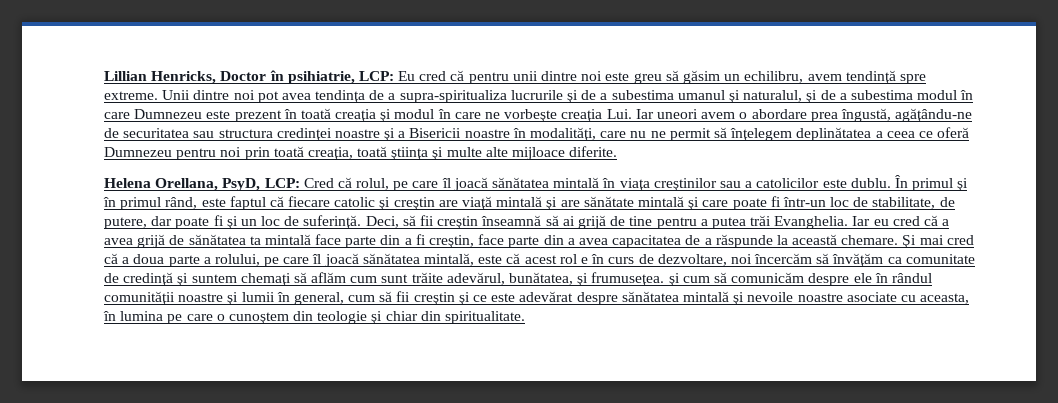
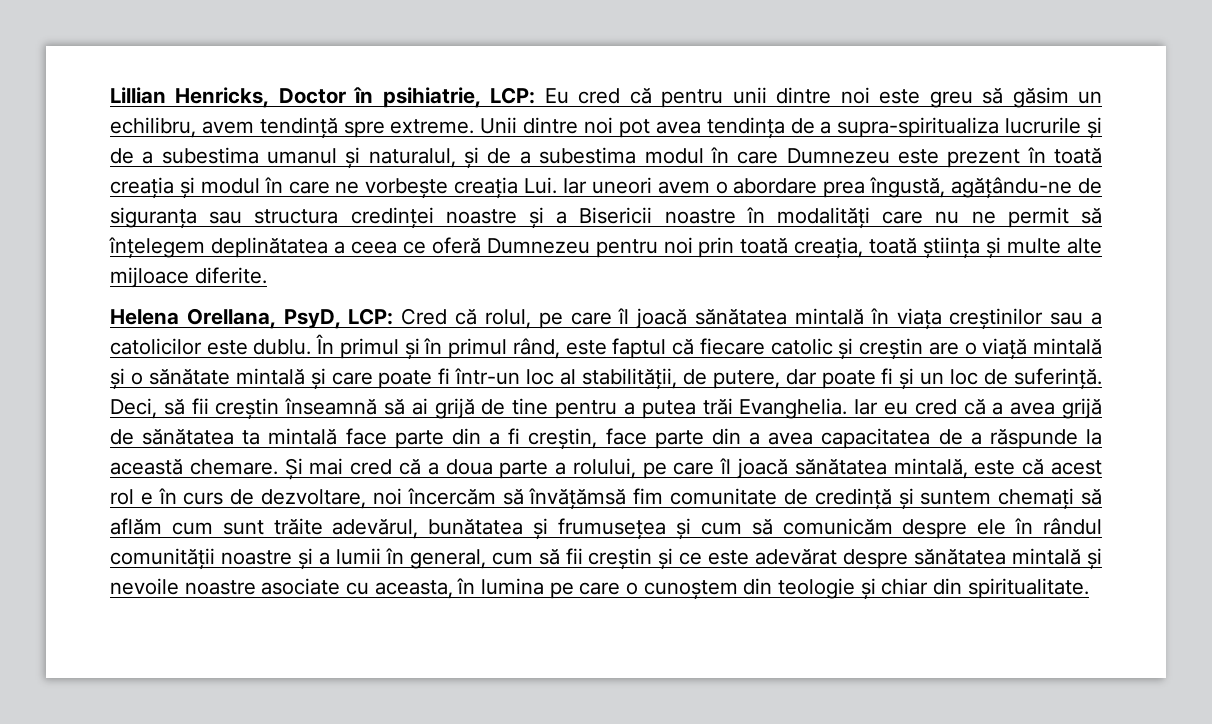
- Unii dintre noi pot avea tendința de a supra-spiritualiza lucrurile și de a subestima umanul și naturalul, și de a subestima modul în care Dumnezeu este prezent în toată creația și modul în care ne vorbește creația Lui. Iar uneori avem o abordare prea îngustă, agățându-ne de securitatea sau structura credinței noastre și a Bisericii noastre în modalități, care nu ne permit să înțelegem deplinătatea a ceea ce oferă Dumnezeu pentru noi prin toată creația, toată știința și multe alte mijloace diferite.
+ Unii dintre noi pot avea tendința de a supra-spiritualiza lucrurile și de a subestima umanul și naturalul, și de a subestima modul în care Dumnezeu este prezent în toată creația și modul în care ne vorbește creația Lui. Iar uneori avem o abordare prea îngustă, agățându-ne de siguranța sau structura credinței noastre și a Bisericii noastre în modalități care nu ne permit să înțelegem deplinătatea a ceea ce oferă Dumnezeu pentru noi prin toată creația, toată știința și multe alte mijloace diferite.
- În primul și în primul rând, este faptul că fiecare catolic și creștin are viață mintală și are sănătate mintală și care poate fi într-un loc de stabilitate, de putere, dar poate fi și un loc de suferință.
+ În primul și în primul rând, este faptul că fiecare catolic și creștin are o viață mintală și o sănătate mintală și care poate fi într-un loc al stabilității, de putere, dar poate fi și un loc de suferință.
- Și mai cred că a doua parte a rolului, pe care îl joacă sănătatea mintală, este că acest rol e în curs de dezvoltare, noi încercăm să învățăm ca comunitate de credință și suntem chemați să aflăm cum sunt trăite adevărul, bunătatea, și frumusețea. și cum să comunicăm despre ele în rândul comunității noastre și lumii în general, cum să fii creștin și ce este adevărat despre sănătatea mintală și nevoile noastre asociate cu aceasta, în lumina pe care o cunoștem din teologie și chiar din spiritualitate.
+ Și mai cred că a doua parte a rolului, pe care îl joacă sănătatea mintală, este că acest rol e în curs de dezvoltare, noi încercăm să învățămsă fim comunitate de credință și suntem chemați să aflăm cum sunt trăite adevărul, bunătatea și frumusețea și cum să comunicăm despre ele în rândul comunității noastre și a lumii în general, cum să fii creștin și ce este adevărat despre sănătatea mintală și nevoile noastre asociate cu aceasta, în lumina pe care o cunoștem din teologie și chiar din spiritualitate.

